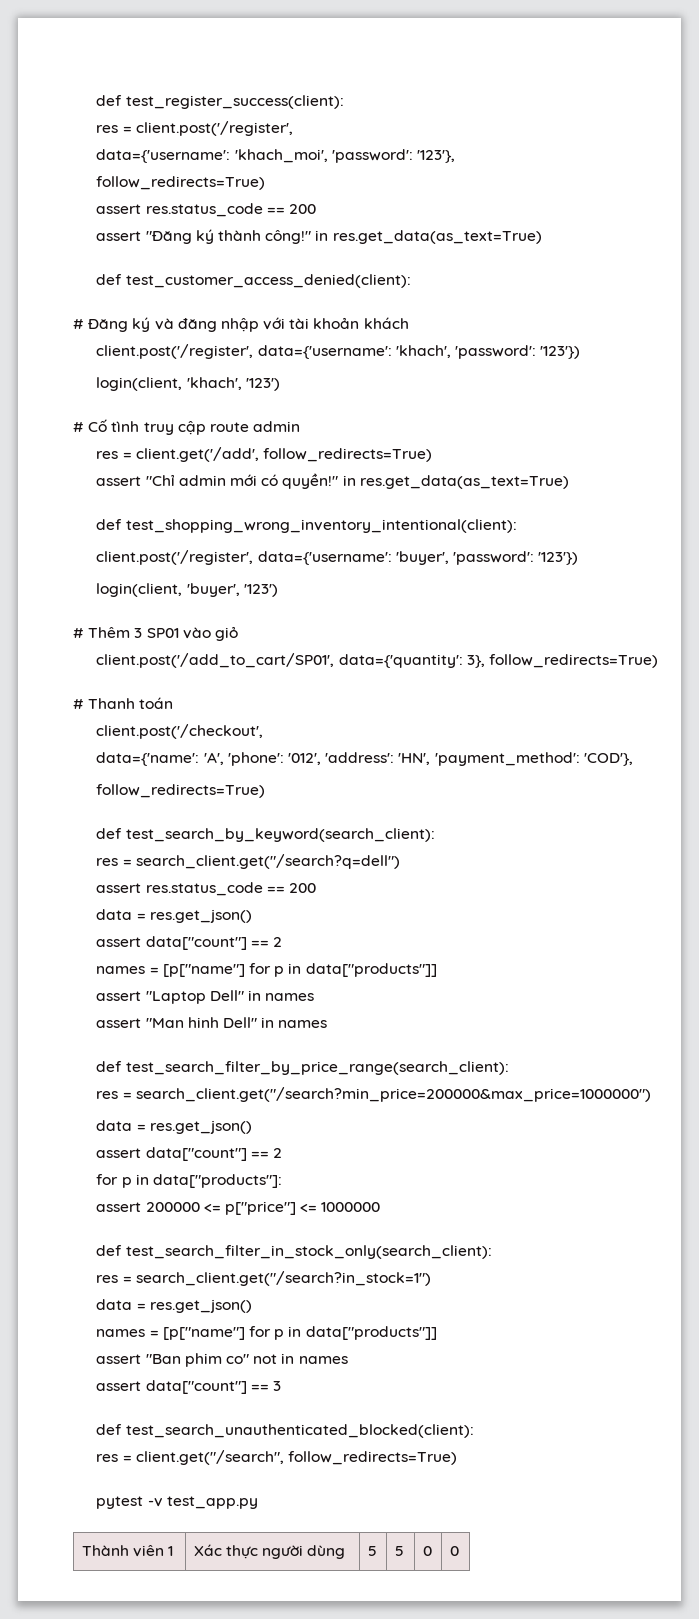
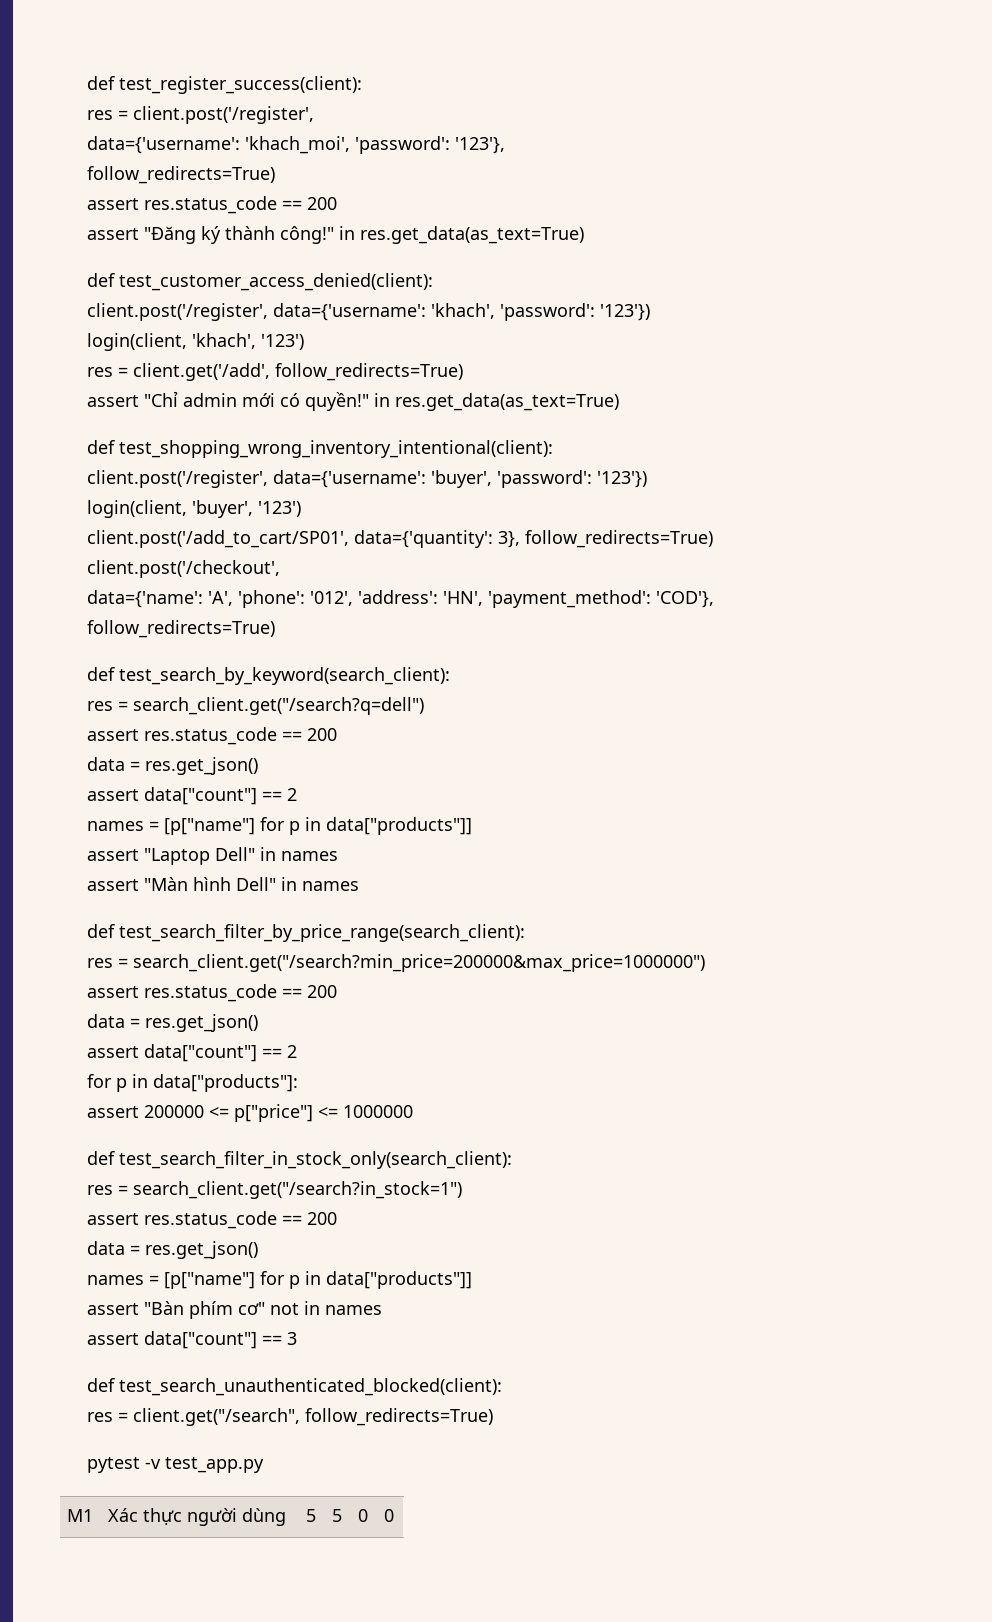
- # Đăng ký và đăng nhập với tài khoản khách
- # Cố tình truy cập route admin
- # Thêm 3 SP01 vào giỏ
- # Thanh toán
- assert "Man hinh Dell" in names
+ assert "Màn hình Dell" in names
  res = search_client.get("/search?min_price=200000&max_price=1000000")
+ assert res.status_code == 200
  res = search_client.get("/search?in_stock=1")
+ assert res.status_code == 200
- assert "Ban phim co" not in names
+ assert "Bàn phím cơ" not in names
- Thành viên 1 | Xác thực người dùng | 5 | 5 | 0 | 0
+ M1 | Xác thực người dùng | 5 | 5 | 0 | 0

